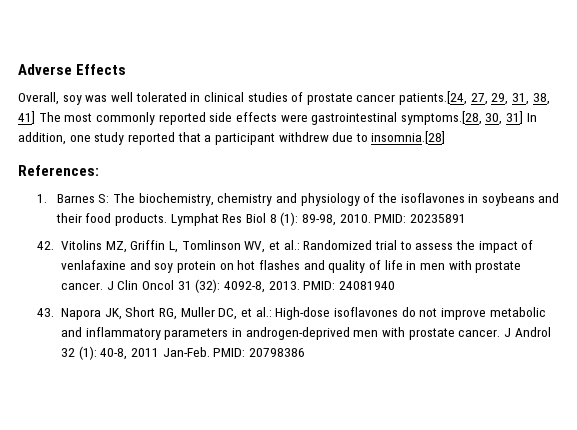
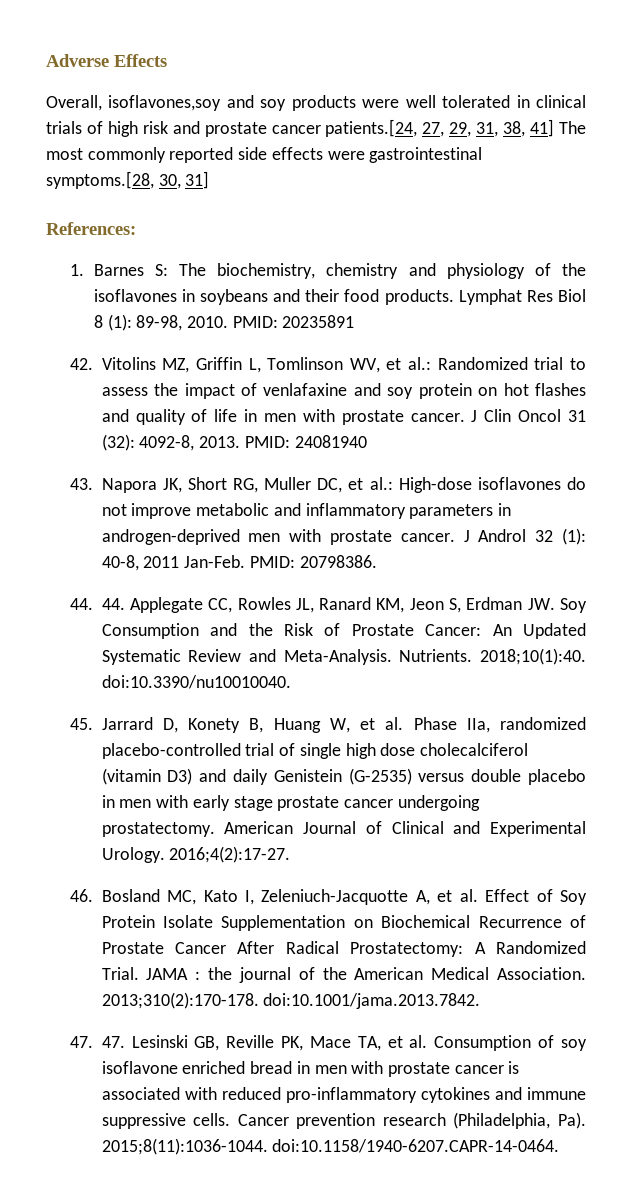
- Overall, soy was well tolerated in clinical studies of prostate cancer patients.[24, 27, 29, 31, 38, 41] The most commonly reported side effects were gastrointestinal symptoms.[28, 30, 31] In addition, one study reported that a participant withdrew due to insomnia.[28]
+ Overall, isoflavones,soy and soy products were well tolerated in clinical trials of high risk and prostate cancer patients.[24, 27, 29, 31, 38, 41] The most commonly reported side effects were gastrointestinal symptoms.[28, 30, 31]
- PMID: 20798386
+ PMID: 20798386.
+ 44. 44. Applegate CC, Rowles JL, Ranard KM, Jeon S, Erdman JW. Soy Consumption and the Risk of Prostate Cancer: An Updated Systematic Review and Meta-Analysis. Nutrients. 2018;10(1):40. doi:10.3390/nu10010040.
+ 45. Jarrard D, Konety B, Huang W, et al. Phase IIa, randomized placebo-controlled trial of single high dose cholecalciferol (vitamin D3) and daily Genistein (G-2535) versus double placebo in men with early stage prostate cancer undergoing prostatectomy. American Journal of Clinical and Experimental Urology. 2016;4(2):17-27.
+ 46. Bosland MC, Kato I, Zeleniuch-Jacquotte A, et al. Effect of Soy Protein Isolate Supplementation on Biochemical Recurrence of Prostate Cancer After Radical Prostatectomy: A Randomized Trial. JAMA : the journal of the American Medical Association. 2013;310(2):170-178. doi:10.1001/jama.2013.7842.
+ 47. 47. Lesinski GB, Reville PK, Mace TA, et al. Consumption of soy isoflavone enriched bread in men with prostate cancer is associated with reduced pro-inflammatory cytokines and immune suppressive cells. Cancer prevention research (Philadelphia, Pa). 2015;8(11):1036-1044. doi:10.1158/1940-6207.CAPR-14-0464.

